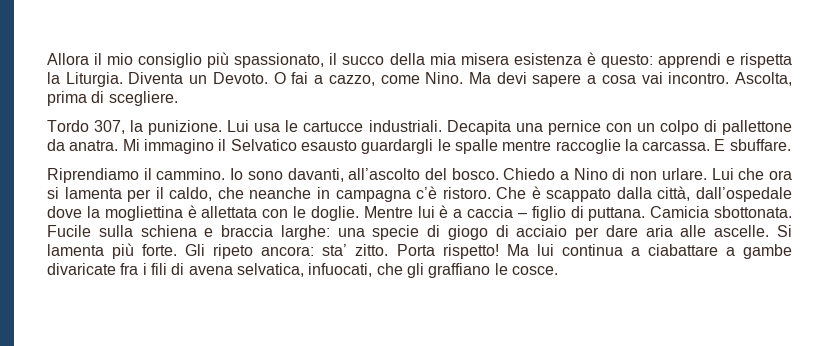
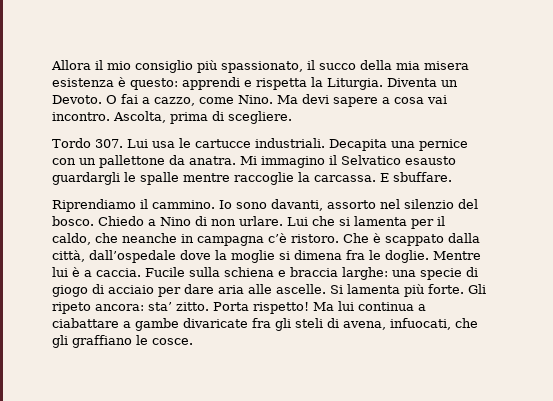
- Tordo 307, la punizione. Lui usa le cartucce industriali.
+ Tordo 307. Lui usa le cartucce industriali.
- Decapita una pernice con un colpo di pallettone da anatra.
+ Decapita una pernice con un pallettone da anatra.
- Io sono davanti, all’ascolto del bosco.
+ Io sono davanti, assorto nel silenzio del bosco.
- Lui che ora si lamenta per il caldo, che neanche in campagna c’è ristoro.
+ Lui che si lamenta per il caldo, che neanche in campagna c’è ristoro.
- Che è scappato dalla città, dall’ospedale dove la mogliettina è allettata con le doglie.
+ Che è scappato dalla città, dall’ospedale dove la moglie si dimena fra le doglie.
- Mentre lui è a caccia – figlio di puttana. Camicia sbottonata.
+ Mentre lui è a caccia.
- Ma lui continua a ciabattare a gambe divaricate fra i fili di avena selvatica, infuocati, che gli graffiano le cosce.
+ Ma lui continua a ciabattare a gambe divaricate fra gli steli di avena, infuocati, che gli graffiano le cosce.

